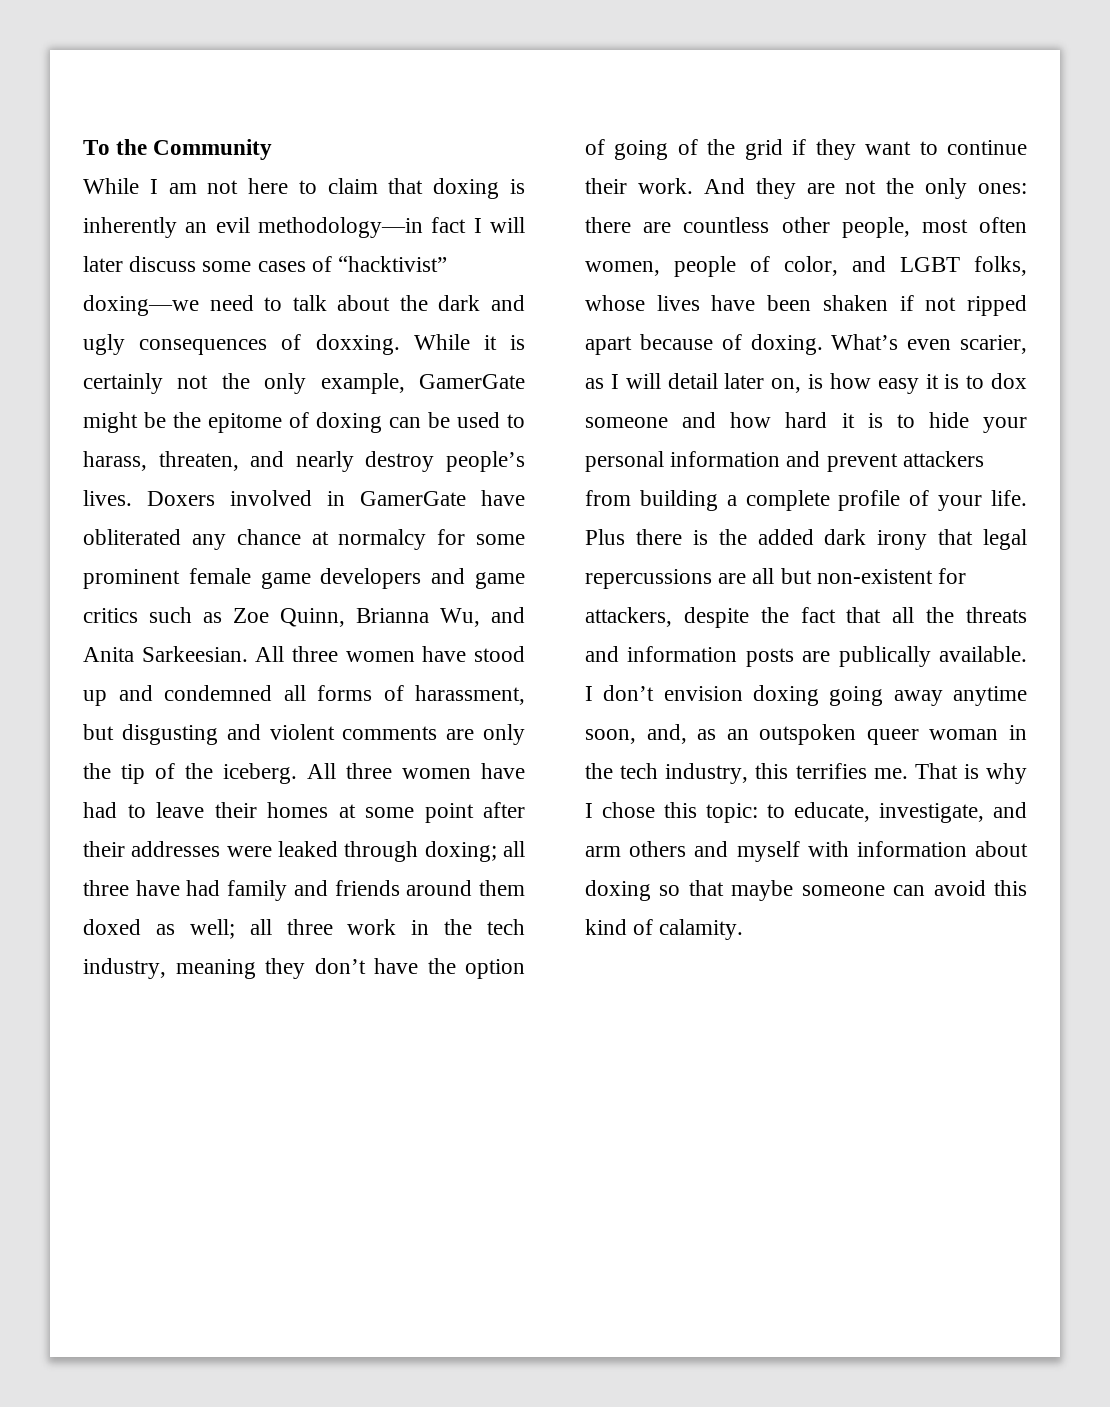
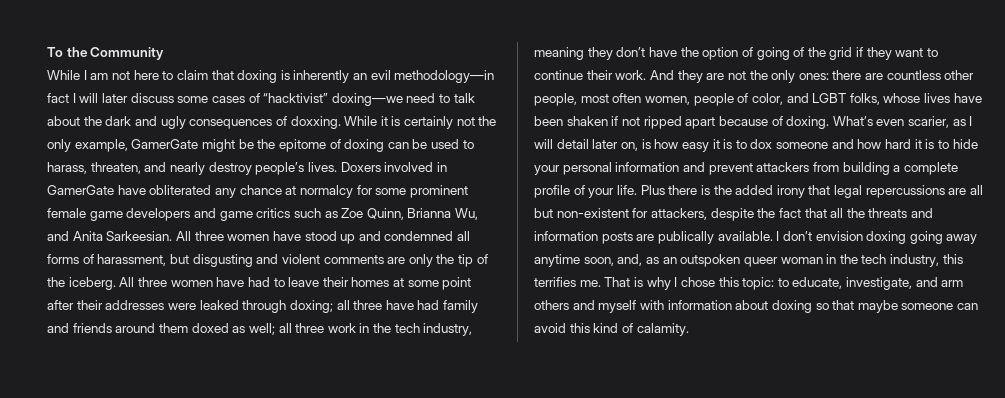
- Plus there is the added dark irony that legal repercussions are all but non-existent for attackers, despite the fact that all the threats and information posts are publically available.
+ Plus there is the added irony that legal repercussions are all but non-existent for attackers, despite the fact that all the threats and information posts are publically available.

